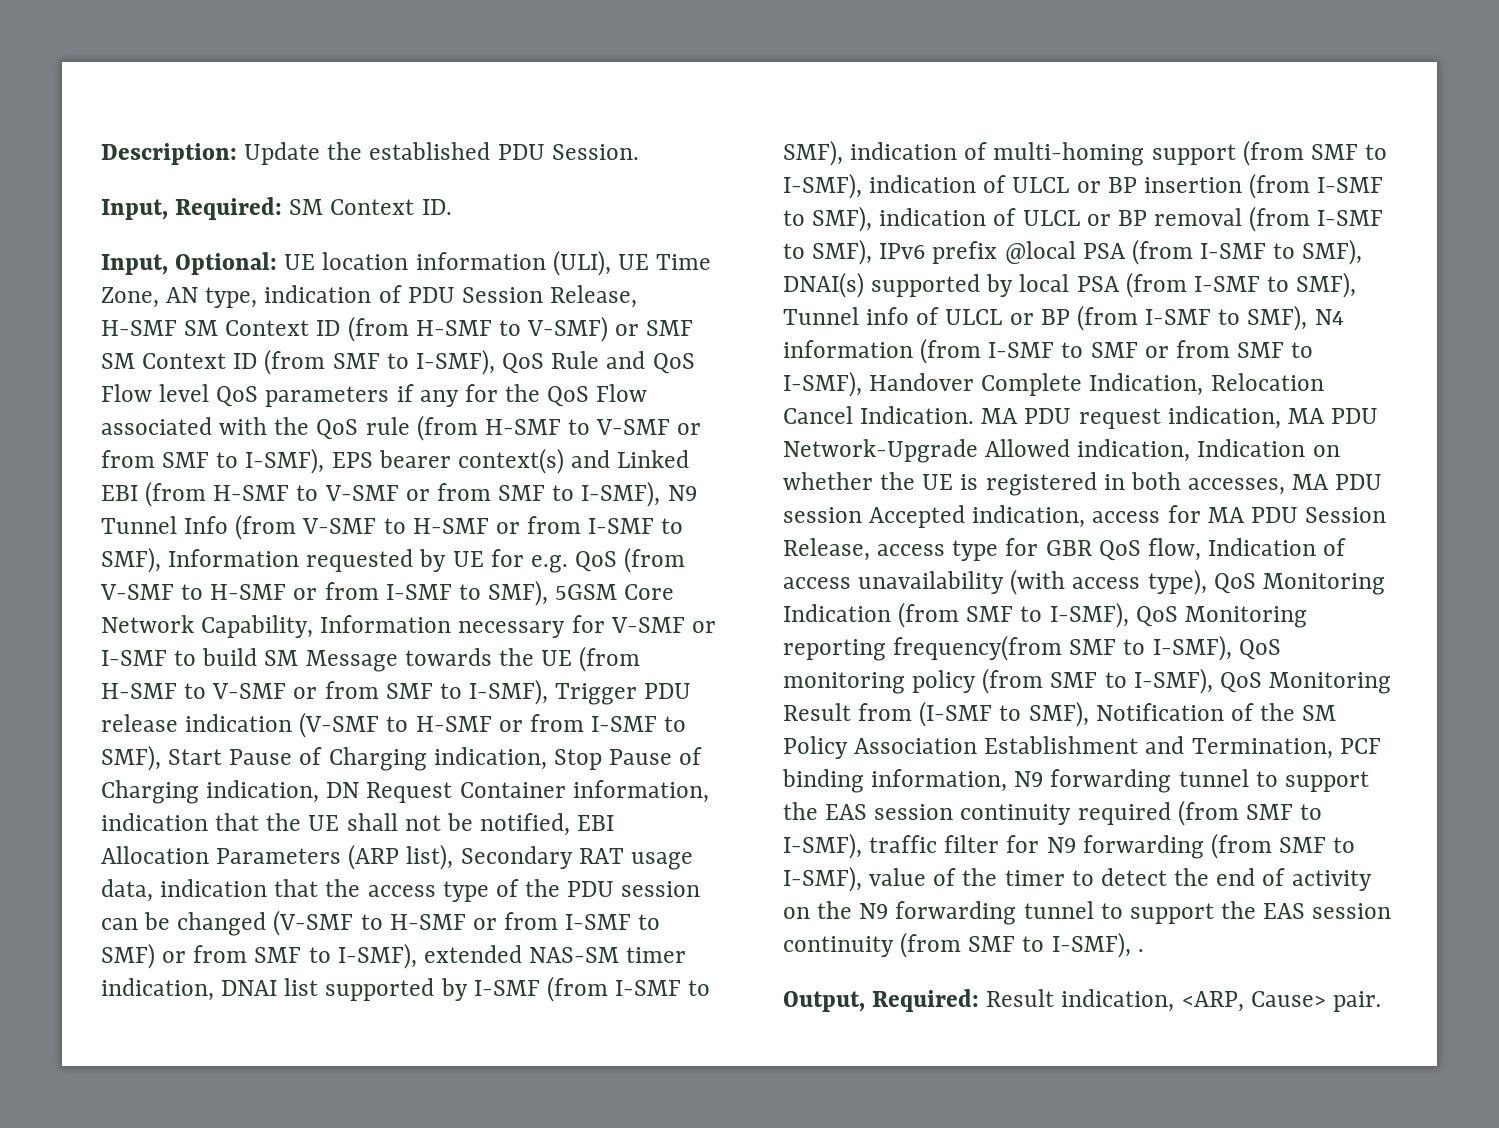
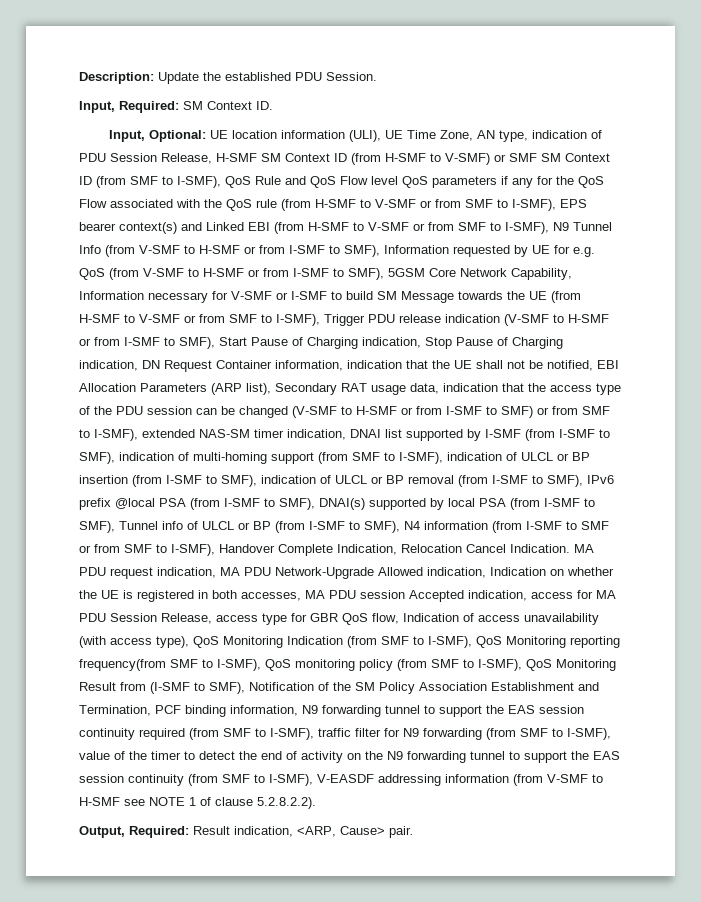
- MA PDU request indication, MA PDU Network-Upgrade Allowed indication, Indication on whether the UE is registered in both accesses, MA PDU session Accepted indication, access for MA PDU Session Release, access type for GBR QoS flow, Indication of access unavailability (with access type), QoS Monitoring Indication (from SMF to I-SMF), QoS Monitoring reporting frequency(from SMF to I-SMF), QoS monitoring policy (from SMF to I-SMF), QoS Monitoring Result from (I-SMF to SMF), Notification of the SM Policy Association Establishment and Termination, PCF binding information, N9 forwarding tunnel to support the EAS session continuity required (from SMF to I-SMF), traffic filter for N9 forwarding (from SMF to I-SMF), value of the timer to detect the end of activity on the N9 forwarding tunnel to support the EAS session continuity (from SMF to I-SMF), .
+ MA PDU request indication, MA PDU Network-Upgrade Allowed indication, Indication on whether the UE is registered in both accesses, MA PDU session Accepted indication, access for MA PDU Session Release, access type for GBR QoS flow, Indication of access unavailability (with access type), QoS Monitoring Indication (from SMF to I-SMF), QoS Monitoring reporting frequency(from SMF to I-SMF), QoS monitoring policy (from SMF to I-SMF), QoS Monitoring Result from (I-SMF to SMF), Notification of the SM Policy Association Establishment and Termination, PCF binding information, N9 forwarding tunnel to support the EAS session continuity required (from SMF to I-SMF), traffic filter for N9 forwarding (from SMF to I-SMF), value of the timer to detect the end of activity on the N9 forwarding tunnel to support the EAS session continuity (from SMF to I-SMF), V-EASDF addressing information (from V-SMF to H-SMF see NOTE 1 of clause 5.2.8.2.2).

